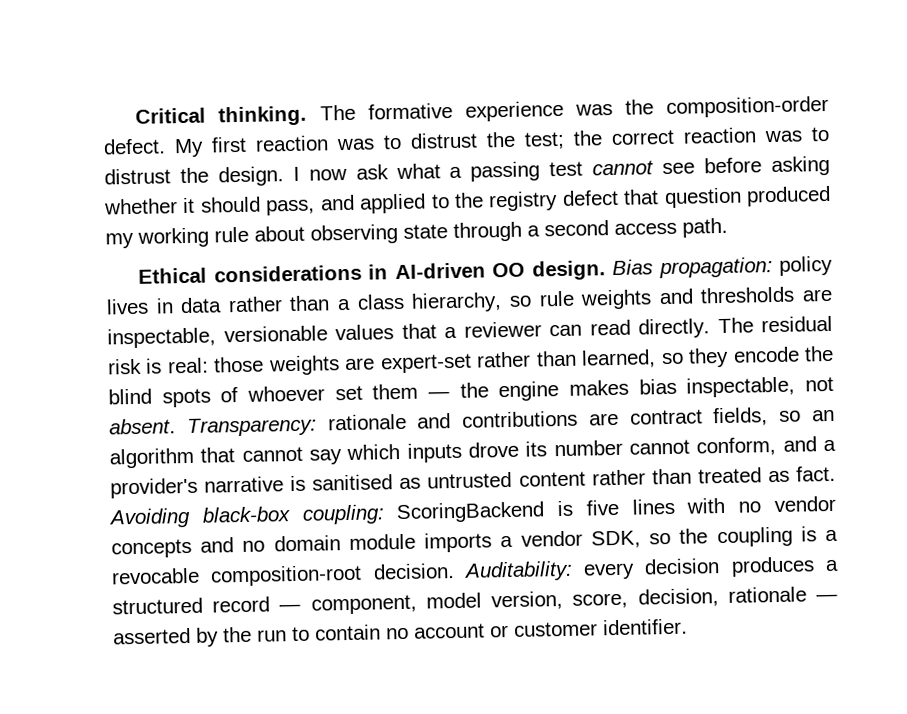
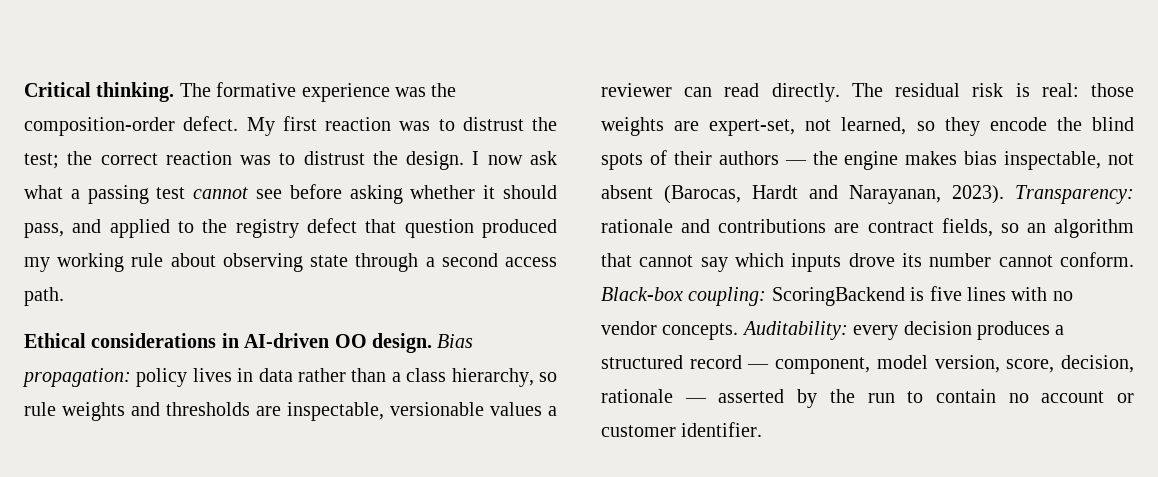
- Bias propagation: policy lives in data rather than a class hierarchy, so rule weights and thresholds are inspectable, versionable values that a reviewer can read directly.
+ Bias propagation: policy lives in data rather than a class hierarchy, so rule weights and thresholds are inspectable, versionable values a reviewer can read directly.
- The residual risk is real: those weights are expert-set rather than learned, so they encode the blind spots of whoever set them — the engine makes bias inspectable, not absent.
+ The residual risk is real: those weights are expert-set, not learned, so they encode the blind spots of their authors — the engine makes bias inspectable, not absent (Barocas, Hardt and Narayanan, 2023).
- Transparency: rationale and contributions are contract fields, so an algorithm that cannot say which inputs drove its number cannot conform, and a provider's narrative is sanitised as untrusted content rather than treated as fact. Avoiding black-box coupling: ScoringBackend is five lines with no vendor concepts and no domain module imports a vendor SDK, so the coupling is a revocable composition-root decision.
+ Transparency: rationale and contributions are contract fields, so an algorithm that cannot say which inputs drove its number cannot conform. Black-box coupling: ScoringBackend is five lines with no vendor concepts.

